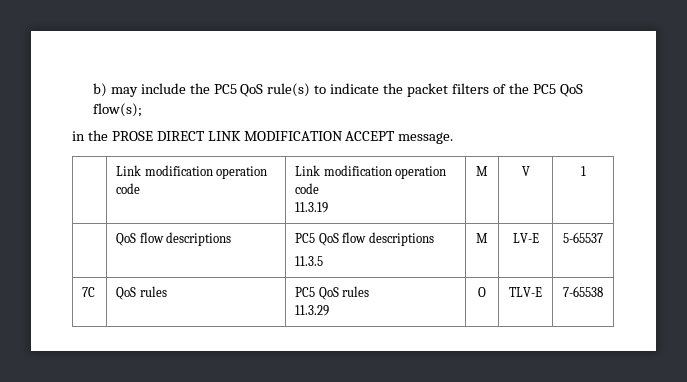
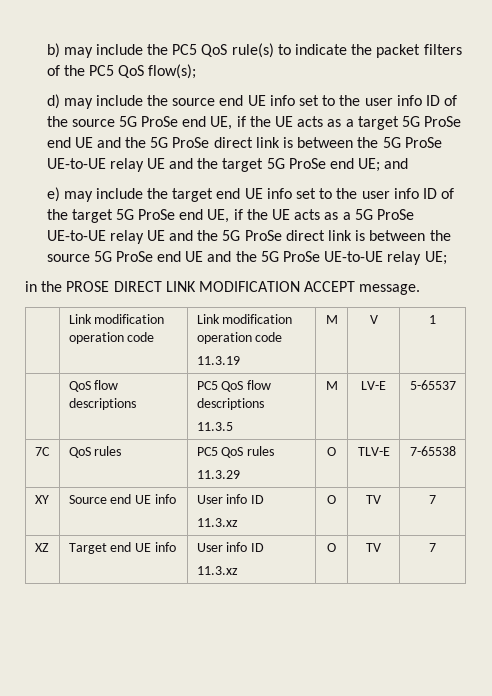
+ d) may include the source end UE info set to the user info ID of the source 5G ProSe end UE, if the UE acts as a target 5G ProSe end UE and the 5G ProSe direct link is between the 5G ProSe UE-to-UE relay UE and the target 5G ProSe end UE; and
+ e) may include the target end UE info set to the user info ID of the target 5G ProSe end UE, if the UE acts as a 5G ProSe UE-to-UE relay UE and the 5G ProSe direct link is between the source 5G ProSe end UE and the 5G ProSe UE-to-UE relay UE;
+ XY | Source end UE info | User info ID
+ 11.3.xz | O | TV | 7
+ XZ | Target end UE info | User info ID
+ 11.3.xz | O | TV | 7

